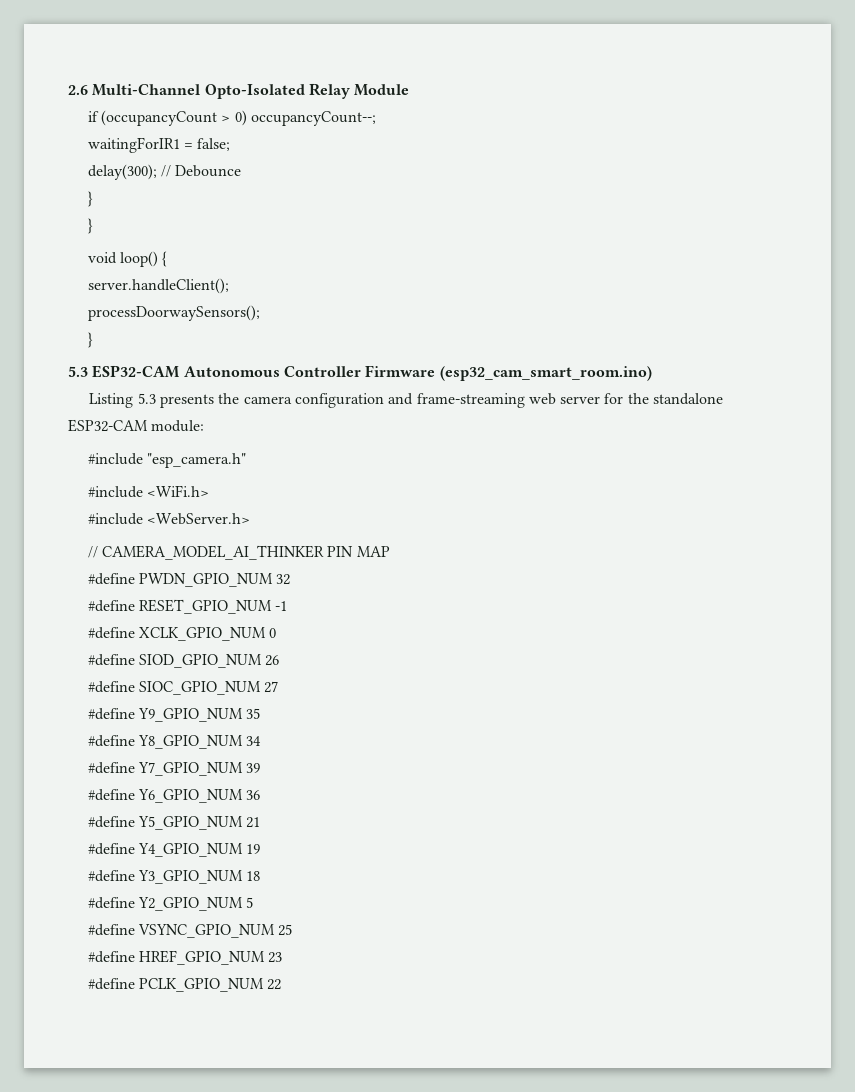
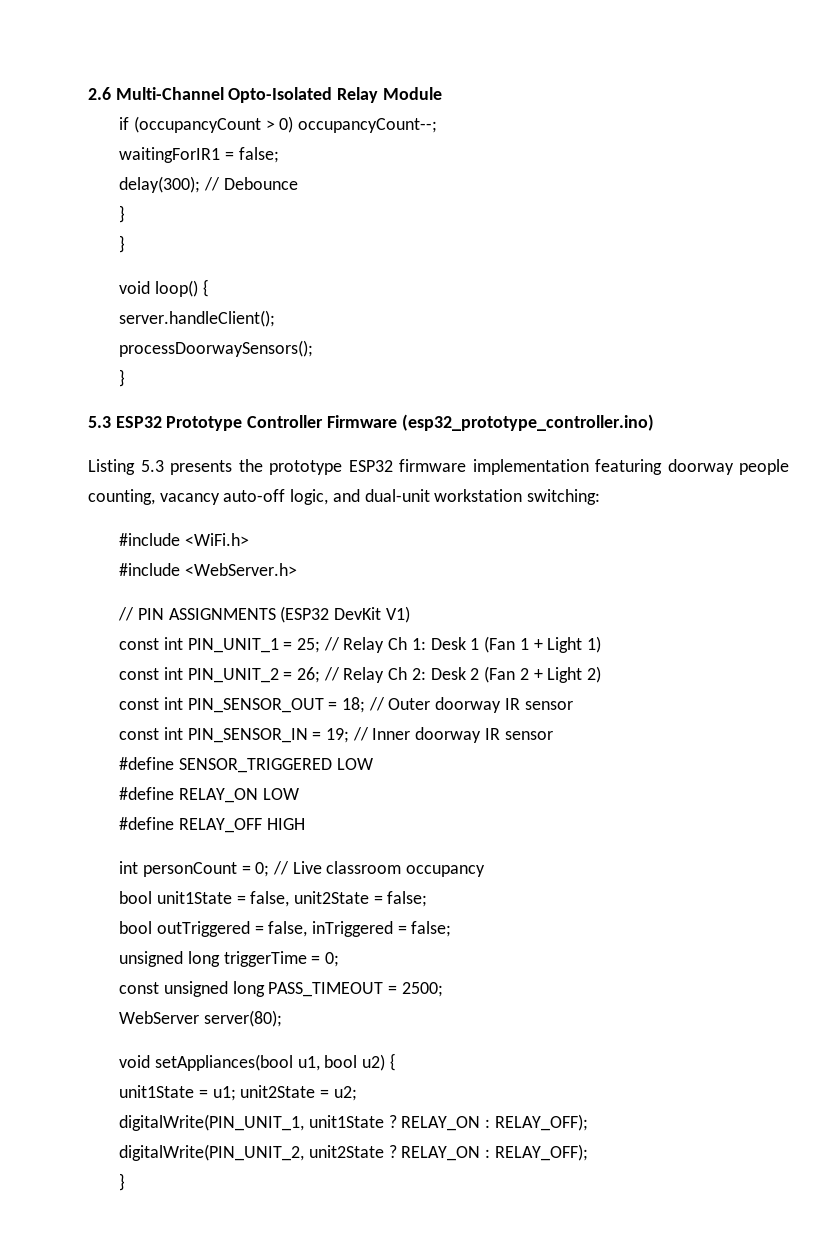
- 5.3 ESP32-CAM Autonomous Controller Firmware (esp32_cam_smart_room.ino)
+ 5.3 ESP32 Prototype Controller Firmware (esp32_prototype_controller.ino)
- Listing 5.3 presents the camera configuration and frame-streaming web server for the standalone ESP32-CAM module:
- #include "esp_camera.h"
+ Listing 5.3 presents the prototype ESP32 firmware implementation featuring doorway people counting, vacancy auto-off logic, and dual-unit workstation switching:
- // CAMERA_MODEL_AI_THINKER PIN MAP
- #define PWDN_GPIO_NUM 32
- #define RESET_GPIO_NUM -1
- #define XCLK_GPIO_NUM 0
- #define SIOD_GPIO_NUM 26
- #define SIOC_GPIO_NUM 27
- #define Y9_GPIO_NUM 35
- #define Y8_GPIO_NUM 34
- #define Y7_GPIO_NUM 39
- #define Y6_GPIO_NUM 36
- #define Y5_GPIO_NUM 21
- #define Y4_GPIO_NUM 19
- #define Y3_GPIO_NUM 18
- #define Y2_GPIO_NUM 5
- #define VSYNC_GPIO_NUM 25
- #define HREF_GPIO_NUM 23
- #define PCLK_GPIO_NUM 22
+ // PIN ASSIGNMENTS (ESP32 DevKit V1)
+ const int PIN_UNIT_1 = 25; // Relay Ch 1: Desk 1 (Fan 1 + Light 1)
+ const int PIN_UNIT_2 = 26; // Relay Ch 2: Desk 2 (Fan 2 + Light 2)
+ const int PIN_SENSOR_OUT = 18; // Outer doorway IR sensor
+ const int PIN_SENSOR_IN = 19; // Inner doorway IR sensor
+ #define SENSOR_TRIGGERED LOW
+ #define RELAY_ON LOW
+ #define RELAY_OFF HIGH
+ int personCount = 0; // Live classroom occupancy
+ bool unit1State = false, unit2State = false;
+ bool outTriggered = false, inTriggered = false;
+ unsigned long triggerTime = 0;
+ const unsigned long PASS_TIMEOUT = 2500;
+ WebServer server(80);
+ void setAppliances(bool u1, bool u2) {
+ unit1State = u1; unit2State = u2;
+ digitalWrite(PIN_UNIT_1, unit1State ? RELAY_ON : RELAY_OFF);
+ digitalWrite(PIN_UNIT_2, unit2State ? RELAY_ON : RELAY_OFF);
+ }

